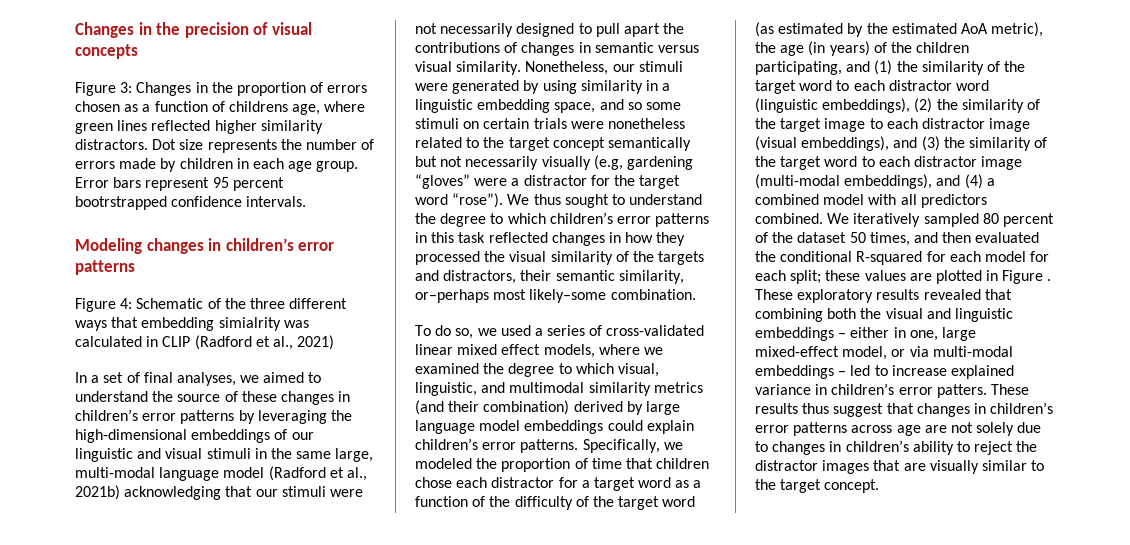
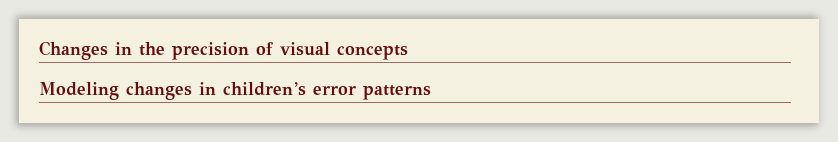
- Figure 3: Changes in the proportion of errors chosen as a function of childrens age, where green lines reflected higher similarity distractors. Dot size represents the number of errors made by children in each age group. Error bars represent 95 percent bootrstrapped confidence intervals.
- Figure 4: Schematic of the three different ways that embedding simialrity was calculated in CLIP (Radford et al., 2021)
- In a set of final analyses, we aimed to understand the source of these changes in children’s error patterns by leveraging the high-dimensional embeddings of our linguistic and visual stimuli in the same large, multi-modal language model (Radford et al., 2021b) acknowledging that our stimuli were not necessarily designed to pull apart the contributions of changes in semantic versus visual similarity. Nonetheless, our stimuli were generated by using similarity in a linguistic embedding space, and so some stimuli on certain trials were nonetheless related to the target concept semantically but not necessarily visually (e.g, gardening “gloves” were a distractor for the target word “rose”). We thus sought to understand the degree to which children’s error patterns in this task reflected changes in how they processed the visual similarity of the targets and distractors, their semantic similarity, or–perhaps most likely–some combination.
- To do so, we used a series of cross-validated linear mixed effect models, where we examined the degree to which visual, linguistic, and multimodal similarity metrics (and their combination) derived by large language model embeddings could explain children’s error patterns. Specifically, we modeled the proportion of time that children chose each distractor for a target word as a function of the difficulty of the target word (as estimated by the estimated AoA metric), the age (in years) of the children participating, and (1) the similarity of the target word to each distractor word (linguistic embeddings), (2) the similarity of the target image to each distractor image (visual embeddings), and (3) the similarity of the target word to each distractor image (multi-modal embeddings), and (4) a combined model with all predictors combined. We iteratively sampled 80 percent of the dataset 50 times, and then evaluated the conditional R-squared for each model for each split; these values are plotted in Figure . These exploratory results revealed that combining both the visual and linguistic embeddings – either in one, large mixed-effect model, or via multi-modal embeddings – led to increase explained variance in children’s error patters. These results thus suggest that changes in children’s error patterns across age are not solely due to changes in children’s ability to reject the distractor images that are visually similar to the target concept.

